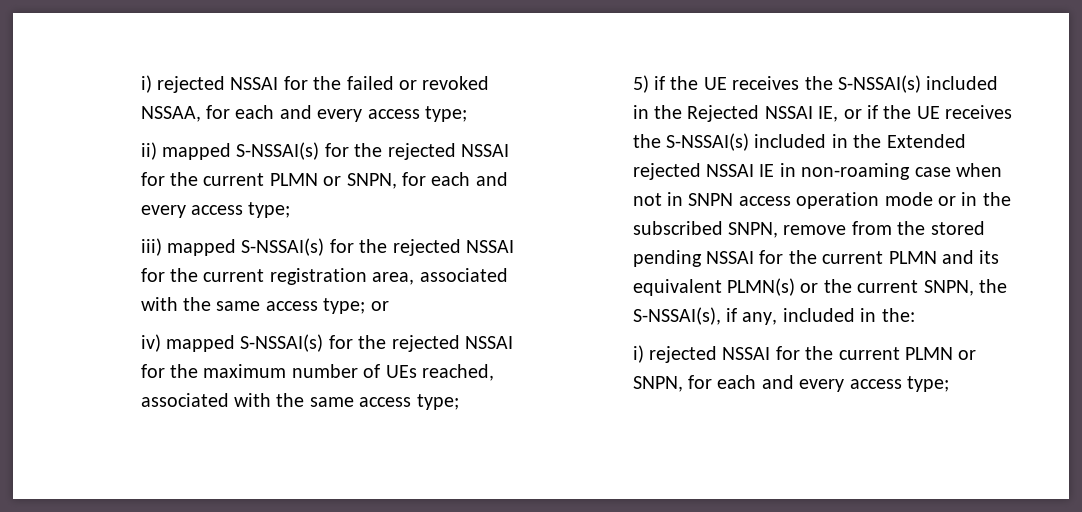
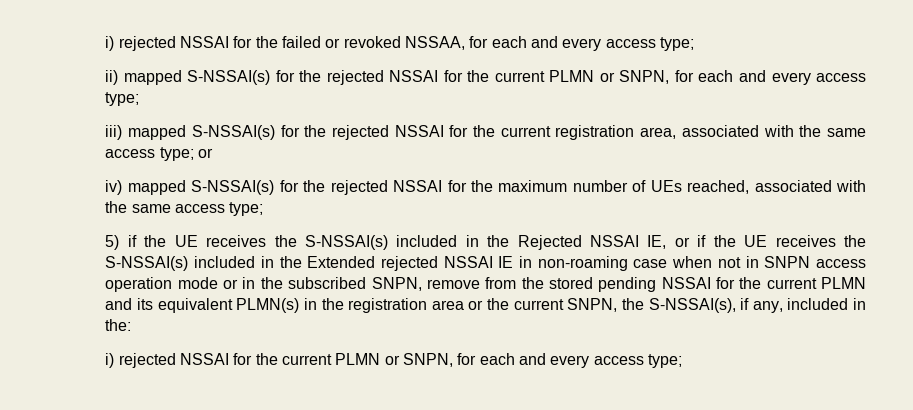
- 5) if the UE receives the S-NSSAI(s) included in the Rejected NSSAI IE, or if the UE receives the S-NSSAI(s) included in the Extended rejected NSSAI IE in non-roaming case when not in SNPN access operation mode or in the subscribed SNPN, remove from the stored pending NSSAI for the current PLMN and its equivalent PLMN(s) or the current SNPN, the S-NSSAI(s), if any, included in the:
+ 5) if the UE receives the S-NSSAI(s) included in the Rejected NSSAI IE, or if the UE receives the S-NSSAI(s) included in the Extended rejected NSSAI IE in non-roaming case when not in SNPN access operation mode or in the subscribed SNPN, remove from the stored pending NSSAI for the current PLMN and its equivalent PLMN(s) in the registration area or the current SNPN, the S-NSSAI(s), if any, included in the:

